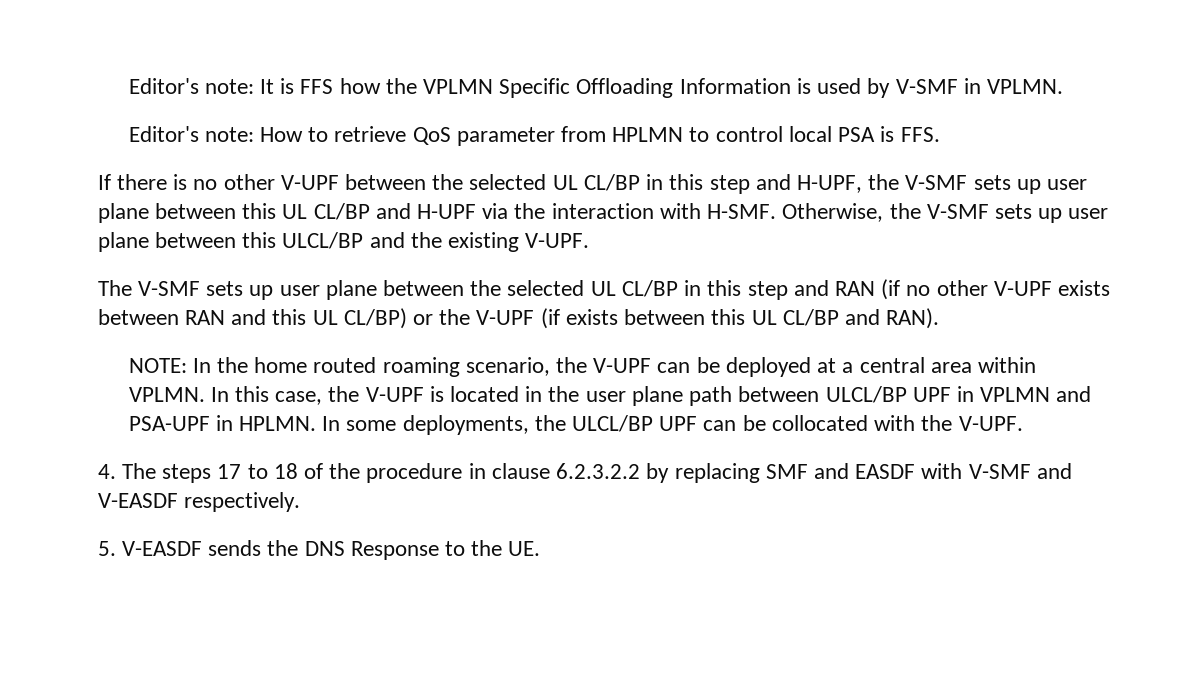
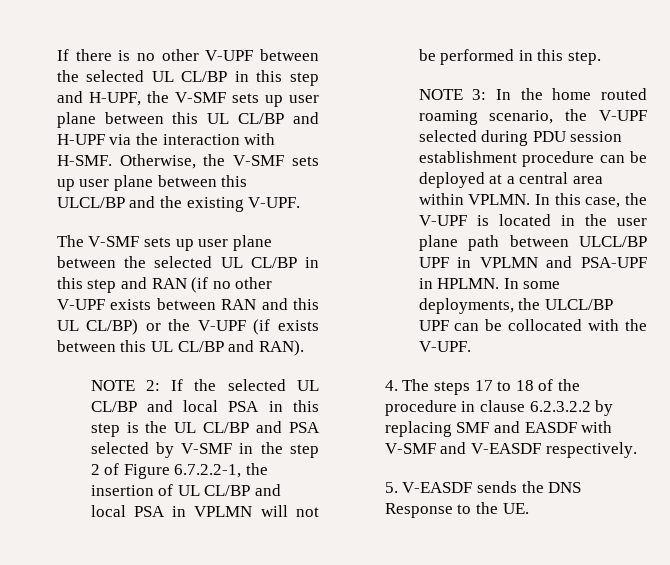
- Editor's note: It is FFS how the VPLMN Specific Offloading Information is used by V-SMF in VPLMN.
- Editor's note: How to retrieve QoS parameter from HPLMN to control local PSA is FFS.
- NOTE: In the home routed roaming scenario, the V-UPF can be deployed at a central area within VPLMN.
+ NOTE 2: If the selected UL CL/BP and local PSA in this step is the UL CL/BP and PSA selected by V-SMF in the step 2 of Figure 6.7.2.2-1, the insertion of UL CL/BP and local PSA in VPLMN will not be performed in this step.
+ NOTE 3: In the home routed roaming scenario, the V-UPF selected during PDU session establishment procedure can be deployed at a central area within VPLMN.

